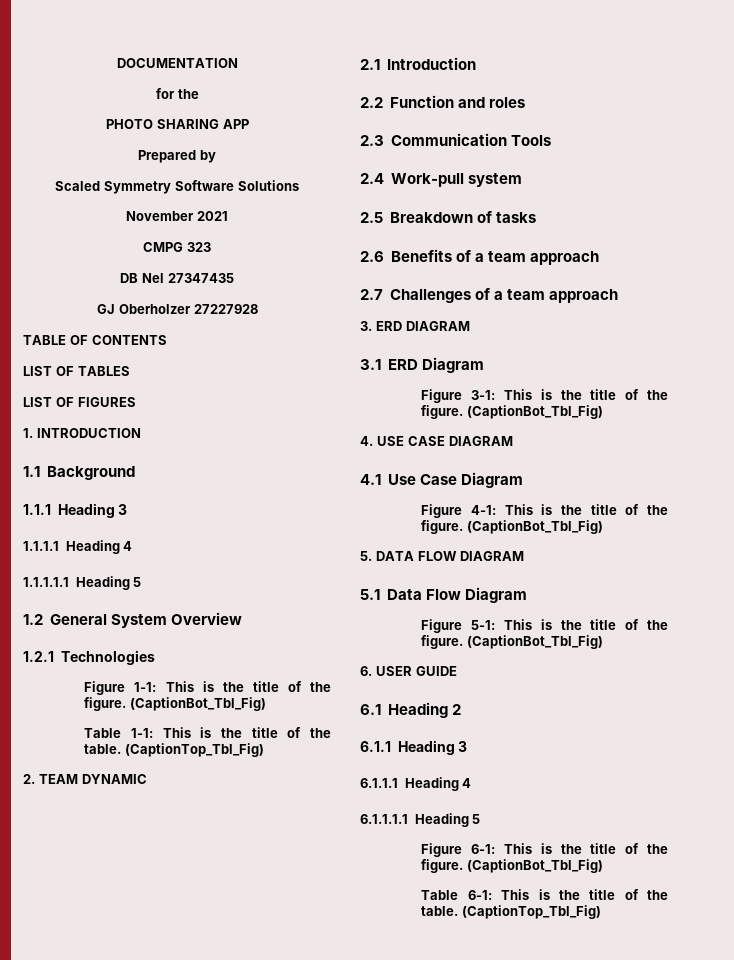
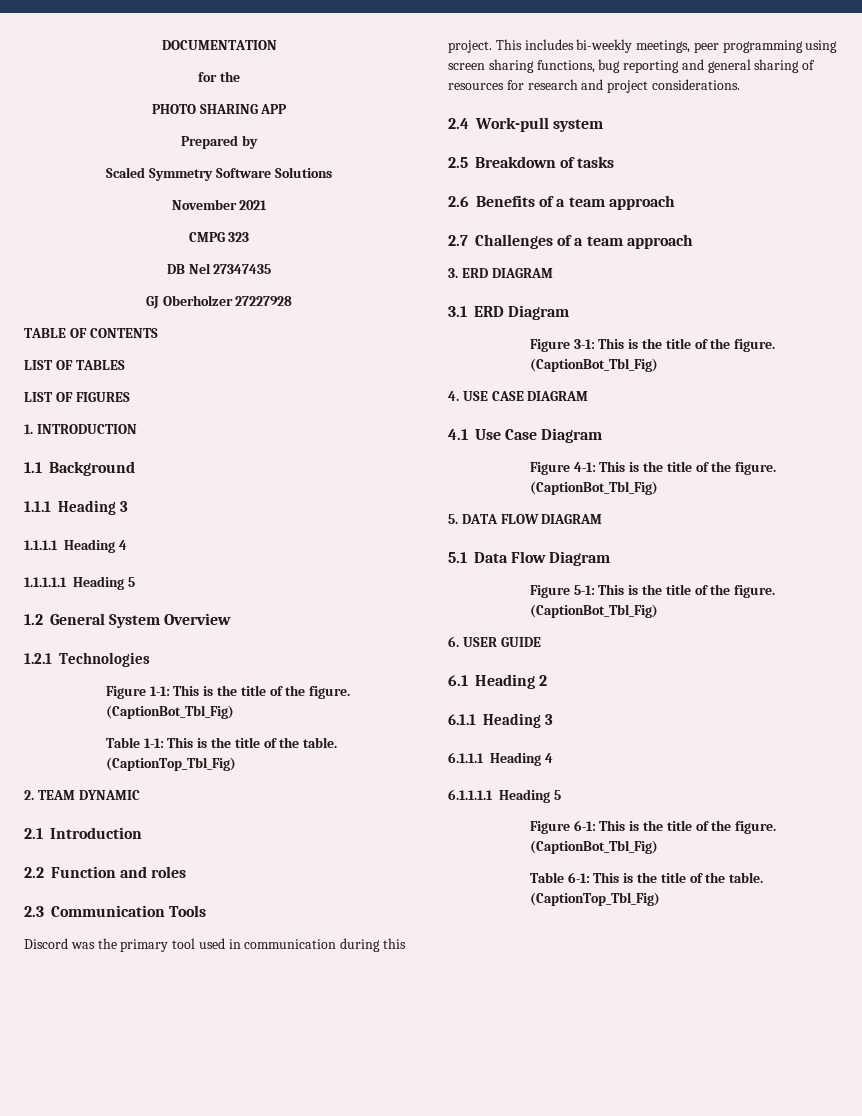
+ Discord was the primary tool used in communication during this project. This includes bi-weekly meetings, peer programming using screen sharing functions, bug reporting and general sharing of resources for research and project considerations.

